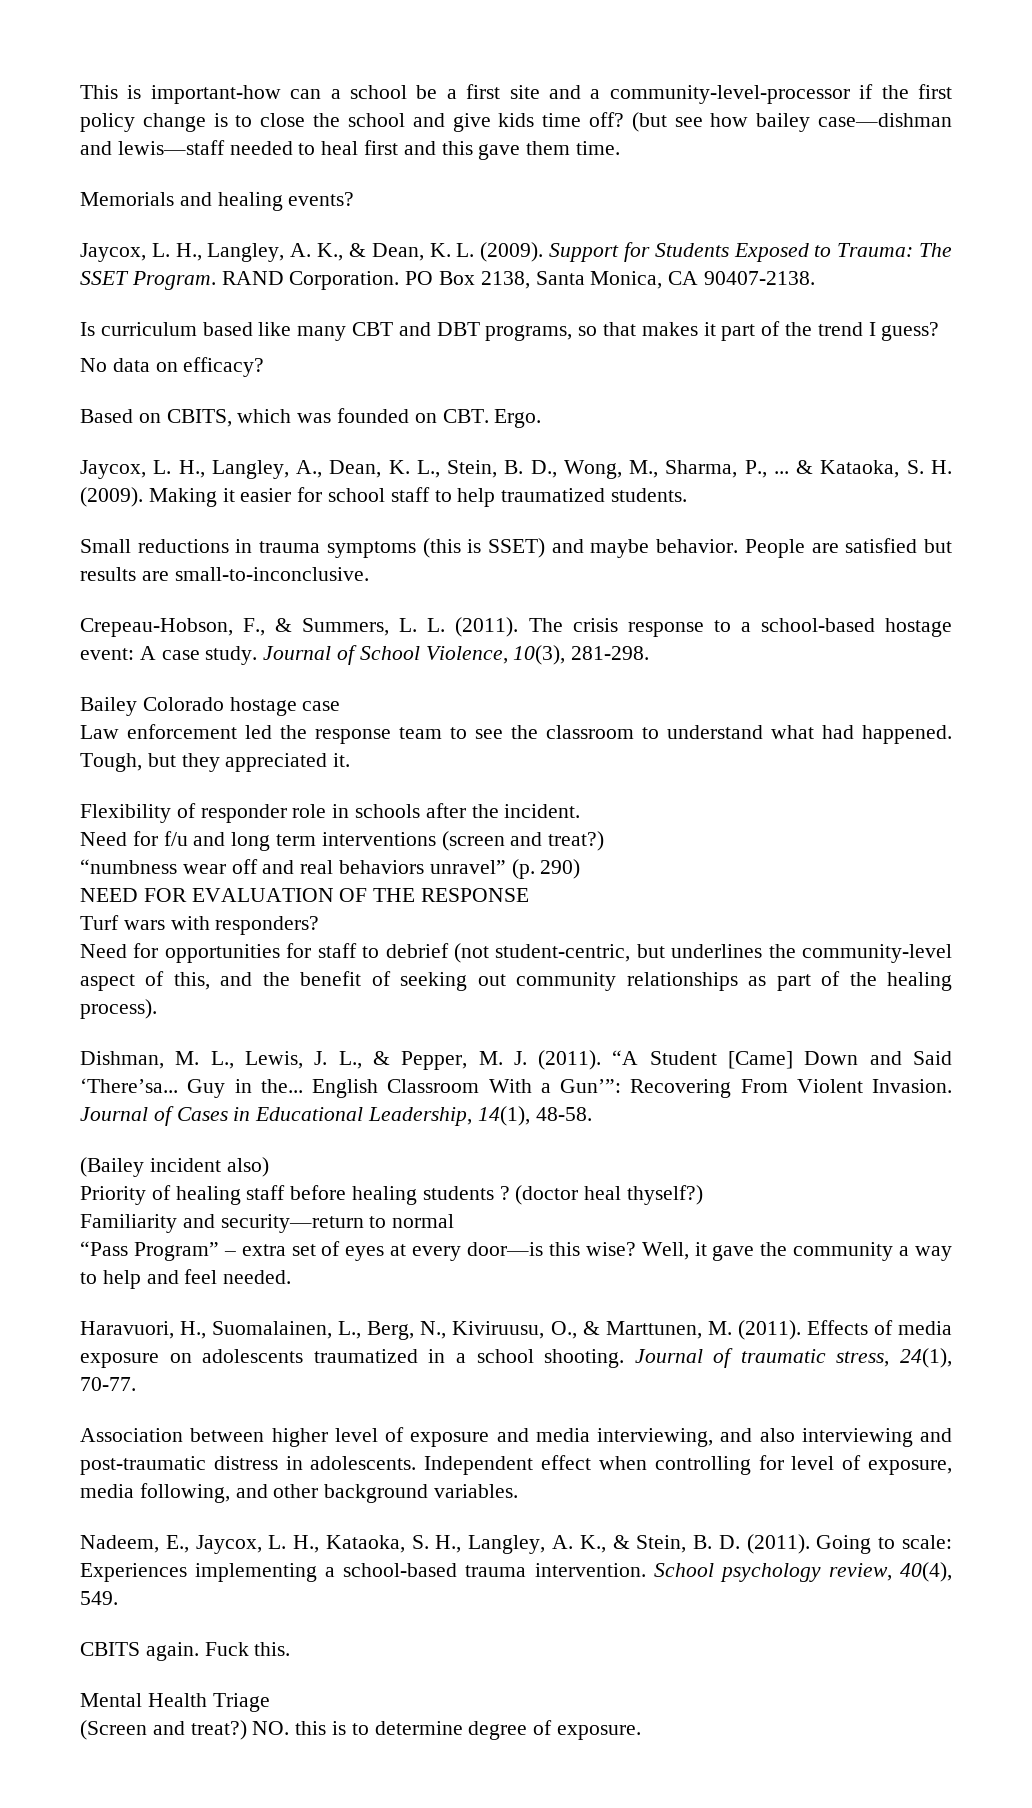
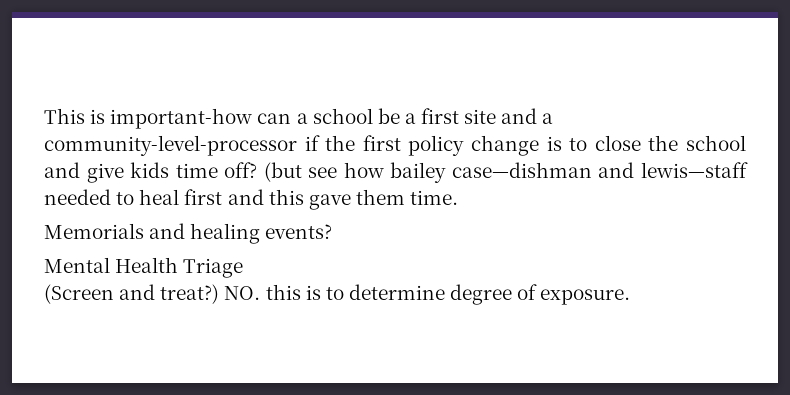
- Jaycox, L. H., Langley, A. K., & Dean, K. L. (2009). Support for Students Exposed to Trauma: The SSET Program. RAND Corporation. PO Box 2138, Santa Monica, CA 90407-2138.
- Is curriculum based like many CBT and DBT programs, so that makes it part of the trend I guess?
- No data on efficacy?
- Based on CBITS, which was founded on CBT. Ergo.
- Jaycox, L. H., Langley, A., Dean, K. L., Stein, B. D., Wong, M., Sharma, P., ... & Kataoka, S. H. (2009). Making it easier for school staff to help traumatized students.
- Small reductions in trauma symptoms (this is SSET) and maybe behavior. People are satisfied but results are small-to-inconclusive.
- Crepeau-Hobson, F., & Summers, L. L. (2011). The crisis response to a school-based hostage event: A case study. Journal of School Violence, 10(3), 281-298.
- Bailey Colorado hostage case
- Law enforcement led the response team to see the classroom to understand what had happened. Tough, but they appreciated it.
- Flexibility of responder role in schools after the incident.
- Need for f/u and long term interventions (screen and treat?)
- “numbness wear off and real behaviors unravel” (p. 290)
- NEED FOR EVALUATION OF THE RESPONSE
- Turf wars with responders?
- Need for opportunities for staff to debrief (not student-centric, but underlines the community-level aspect of this, and the benefit of seeking out community relationships as part of the healing process).
- Dishman, M. L., Lewis, J. L., & Pepper, M. J. (2011). “A Student [Came] Down and Said ‘There’sa... Guy in the... English Classroom With a Gun’”: Recovering From Violent Invasion. Journal of Cases in Educational Leadership, 14(1), 48-58.
- (Bailey incident also)
- Priority of healing staff before healing students ? (doctor heal thyself?)
- Familiarity and security—return to normal
- “Pass Program” – extra set of eyes at every door—is this wise? Well, it gave the community a way to help and feel needed.
- Haravuori, H., Suomalainen, L., Berg, N., Kiviruusu, O., & Marttunen, M. (2011). Effects of media exposure on adolescents traumatized in a school shooting. Journal of traumatic stress, 24(1), 70-77.
- Association between higher level of exposure and media interviewing, and also interviewing and post-traumatic distress in adolescents. Independent effect when controlling for level of exposure, media following, and other background variables.
- Nadeem, E., Jaycox, L. H., Kataoka, S. H., Langley, A. K., & Stein, B. D. (2011). Going to scale: Experiences implementing a school-based trauma intervention. School psychology review, 40(4), 549.
- CBITS again. Fuck this.

